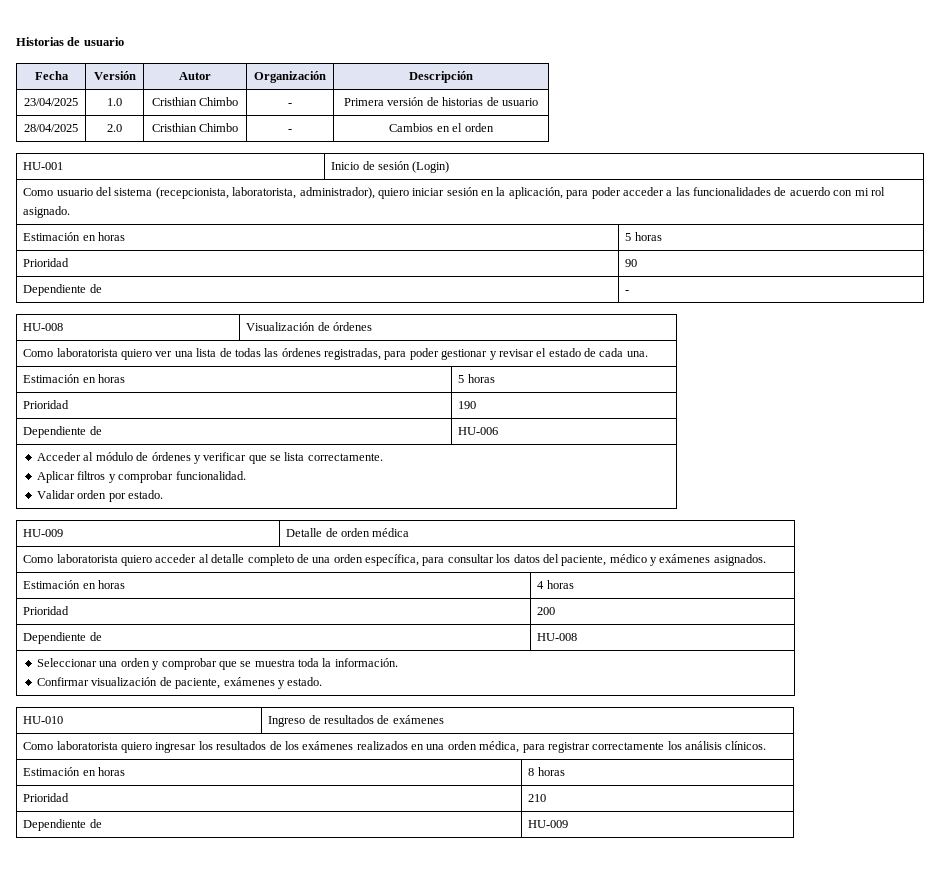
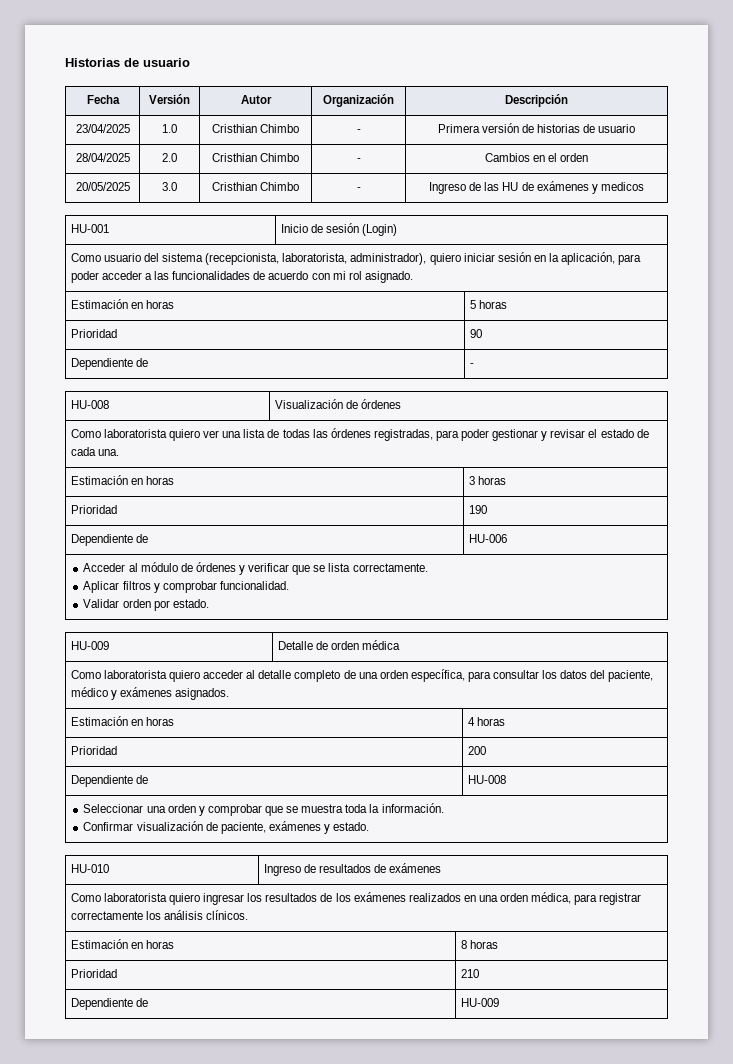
+ 20/05/2025 | 3.0 | Cristhian Chimbo | - | Ingreso de las HU de exámenes y medicos
  Como laboratorista quiero ver una lista de todas las órdenes registradas, para poder gestionar y revisar el estado de cada una.
- Estimación en horas | 5 horas
+ Estimación en horas | 3 horas

